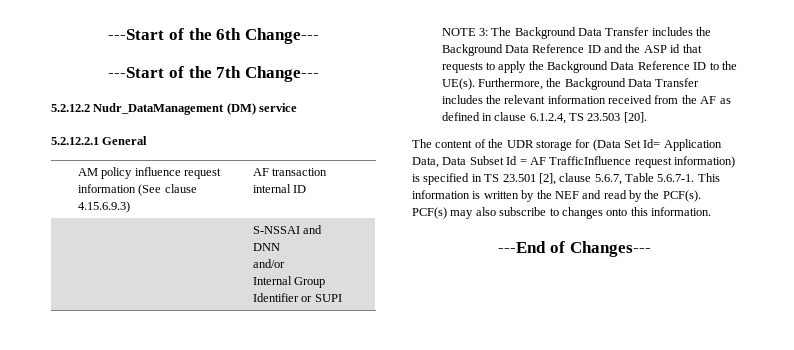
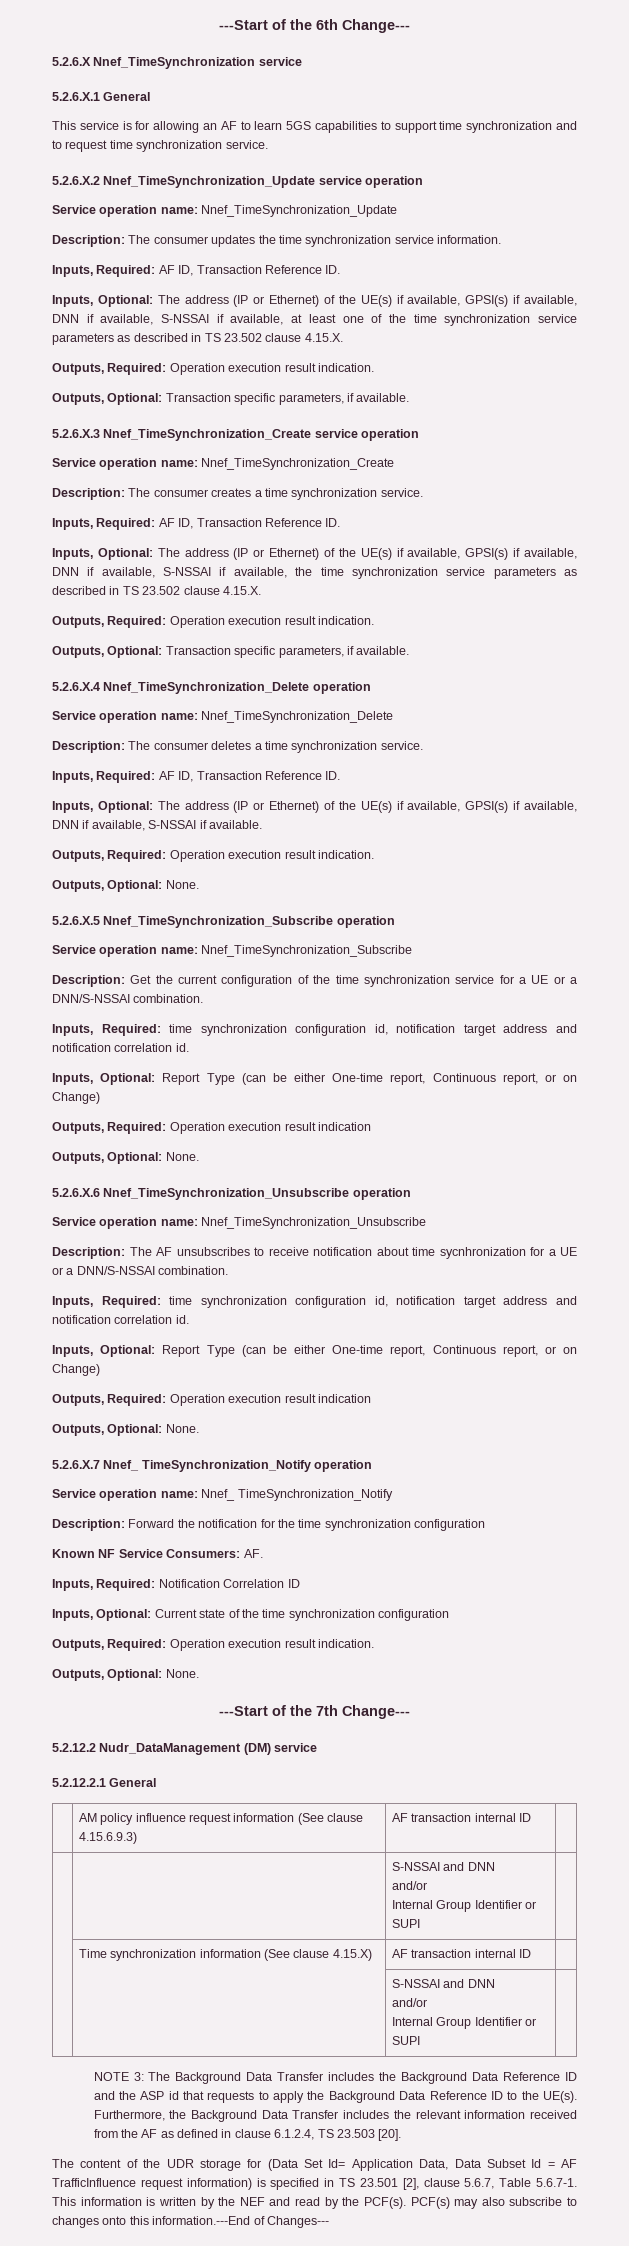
+ 5.2.6.X Nnef_TimeSynchronization service
+ 5.2.6.X.1 General
+ This service is for allowing an AF to learn 5GS capabilities to support time synchronization and to request time synchronization service.
+ 5.2.6.X.2 Nnef_TimeSynchronization_Update service operation
+ Service operation name: Nnef_TimeSynchronization_Update
+ Description: The consumer updates the time synchronization service information.
+ Inputs, Required: AF ID, Transaction Reference ID.
+ Inputs, Optional: The address (IP or Ethernet) of the UE(s) if available, GPSI(s) if available, DNN if available, S-NSSAI if available, at least one of the time synchronization service parameters as described in TS 23.502 clause 4.15.X.
+ Outputs, Required: Operation execution result indication.
+ Outputs, Optional: Transaction specific parameters, if available.
+ 5.2.6.X.3 Nnef_TimeSynchronization_Create service operation
+ Service operation name: Nnef_TimeSynchronization_Create
+ Description: The consumer creates a time synchronization service.
+ Inputs, Required: AF ID, Transaction Reference ID.
+ Inputs, Optional: The address (IP or Ethernet) of the UE(s) if available, GPSI(s) if available, DNN if available, S-NSSAI if available, the time synchronization service parameters as described in TS 23.502 clause 4.15.X.
+ Outputs, Required: Operation execution result indication.
+ Outputs, Optional: Transaction specific parameters, if available.
+ 5.2.6.X.4 Nnef_TimeSynchronization_Delete operation
+ Service operation name: Nnef_TimeSynchronization_Delete
+ Description: The consumer deletes a time synchronization service.
+ Inputs, Required: AF ID, Transaction Reference ID.
+ Inputs, Optional: The address (IP or Ethernet) of the UE(s) if available, GPSI(s) if available, DNN if available, S-NSSAI if available.
+ Outputs, Required: Operation execution result indication.
+ Outputs, Optional: None.
+ 5.2.6.X.5 Nnef_TimeSynchronization_Subscribe operation
+ Service operation name: Nnef_TimeSynchronization_Subscribe
+ Description: Get the current configuration of the time synchronization service for a UE or a DNN/S-NSSAI combination.
+ Inputs, Required: time synchronization configuration id, notification target address and notification correlation id.
+ Inputs, Optional: Report Type (can be either One-time report, Continuous report, or on Change)
+ Outputs, Required: Operation execution result indication
+ Outputs, Optional: None.
+ 5.2.6.X.6 Nnef_TimeSynchronization_Unsubscribe operation
+ Service operation name: Nnef_TimeSynchronization_Unsubscribe
+ Description: The AF unsubscribes to receive notification about time sycnhronization for a UE or a DNN/S-NSSAI combination.
+ Inputs, Required: time synchronization configuration id, notification target address and notification correlation id.
+ Inputs, Optional: Report Type (can be either One-time report, Continuous report, or on Change)
+ Outputs, Required: Operation execution result indication
+ Outputs, Optional: None.
+ 5.2.6.X.7 Nnef_ TimeSynchronization_Notify operation
+ Service operation name: Nnef_ TimeSynchronization_Notify
+ Description: Forward the notification for the time synchronization configuration
+ Known NF Service Consumers: AF.
+ Inputs, Required: Notification Correlation ID
+ Inputs, Optional: Current state of the time synchronization configuration
+ Outputs, Required: Operation execution result indication.
+ Outputs, Optional: None.
+ | Time synchronization information (See clause 4.15.X) | AF transaction internal ID |
+ | | S-NSSAI and DNN
+ and/or
+ Internal Group Identifier or SUPI |
- PCF(s) may also subscribe to changes onto this information.
- ---End of Changes---
+ PCF(s) may also subscribe to changes onto this information.---End of Changes---

